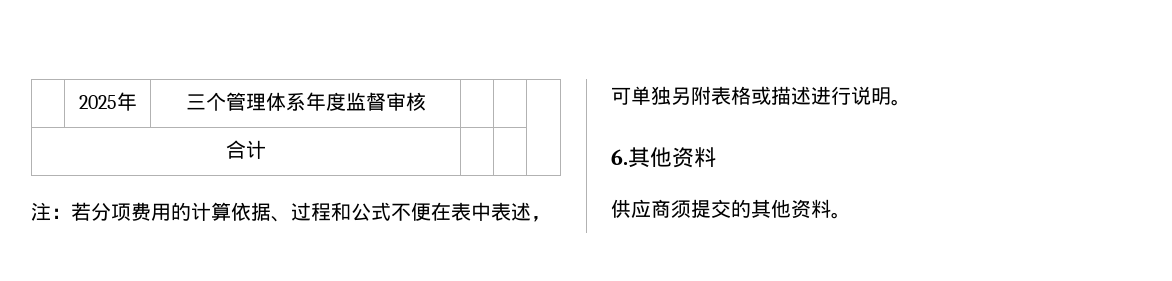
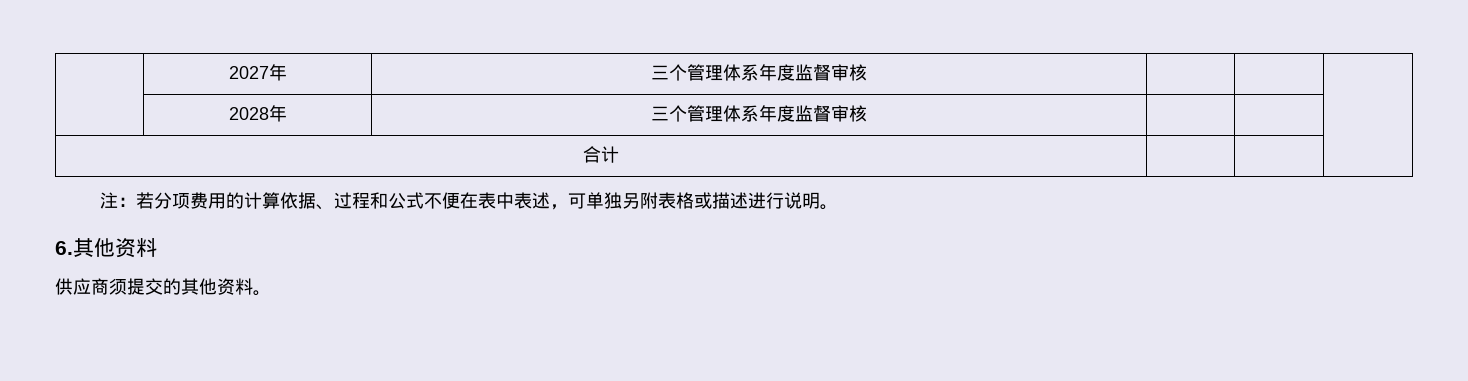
- | 2025年 | 三个管理体系年度监督审核 | | |
+ | 2027年 | 三个管理体系年度监督审核 | | |
+ | 2028年 | 三个管理体系年度监督审核 | | |

